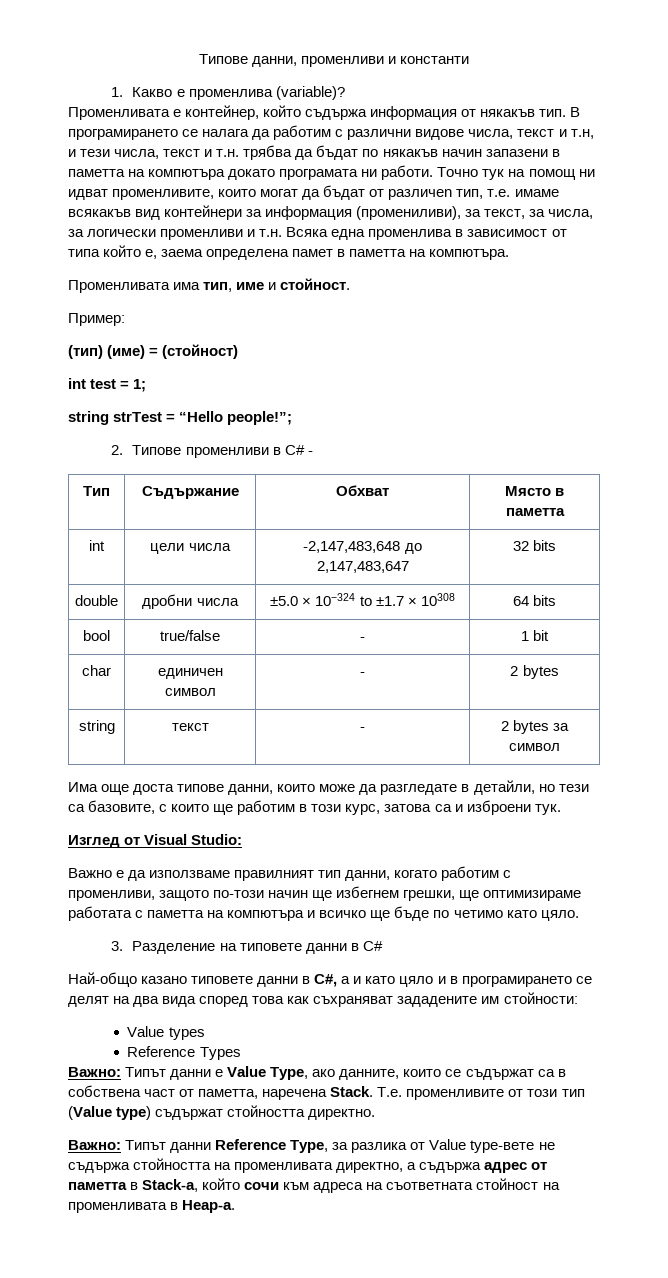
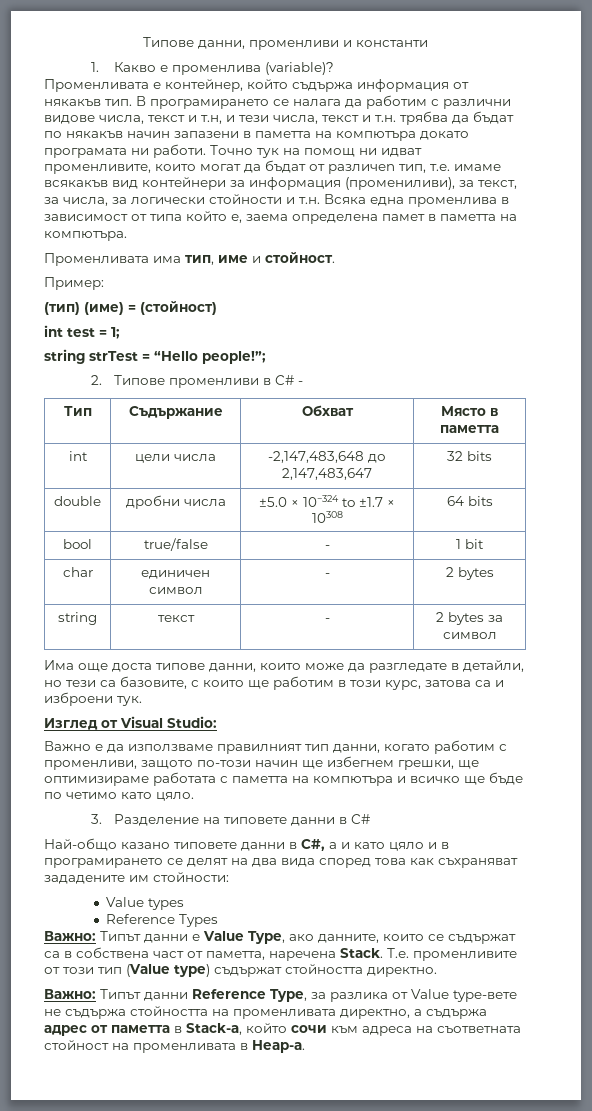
- Точно тук на помощ ни идват променливите, които могат да бъдат от различen тип, т.е. имаме всякакъв вид контейнери за информация (промениливи), за текст, за числа, за логически променливи и т.н. Всяка една променлива в зависимост от типа който е, заема определена памет в паметта на компютъра.
+ Точно тук на помощ ни идват променливите, които могат да бъдат от различen тип, т.е. имаме всякакъв вид контейнери за информация (промениливи), за текст, за числа, за логически стойности и т.н. Всяка една променлива в зависимост от типа който е, заема определена памет в паметта на компютъра.

